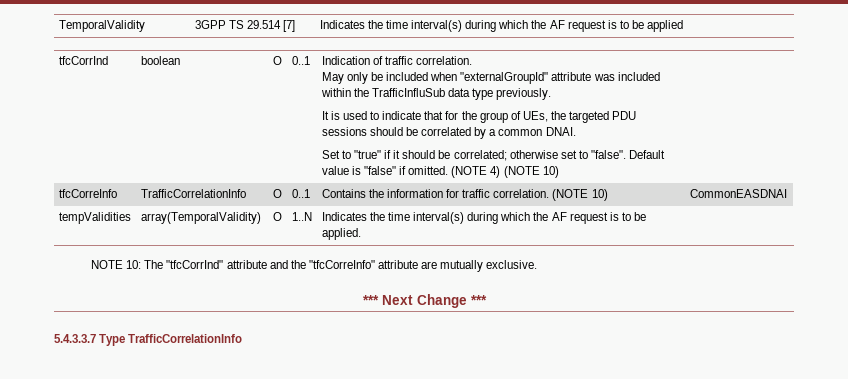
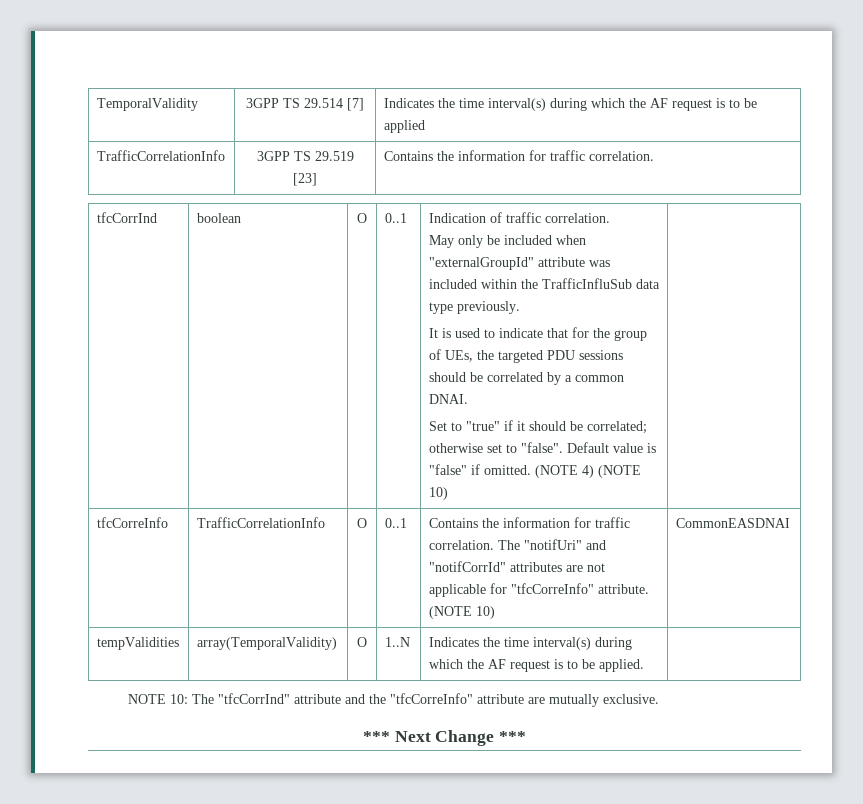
+ TrafficCorrelationInfo | 3GPP TS 29.519 [23] | Contains the information for traffic correlation.
- tfcCorreInfo | TrafficCorrelationInfo | O | 0..1 | Contains the information for traffic correlation. (NOTE 10) | CommonEASDNAI
+ tfcCorreInfo | TrafficCorrelationInfo | O | 0..1 | Contains the information for traffic correlation. The "notifUri" and "notifCorrId" attributes are not applicable for "tfcCorreInfo" attribute. (NOTE 10) | CommonEASDNAI
- 5.4.3.3.7 Type TrafficCorrelationInfo

